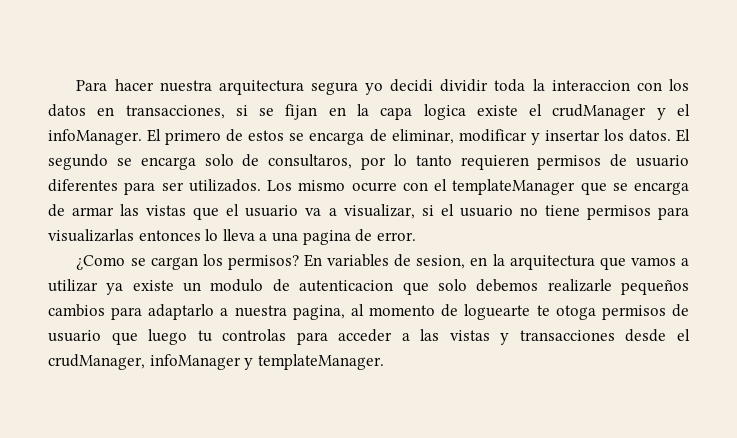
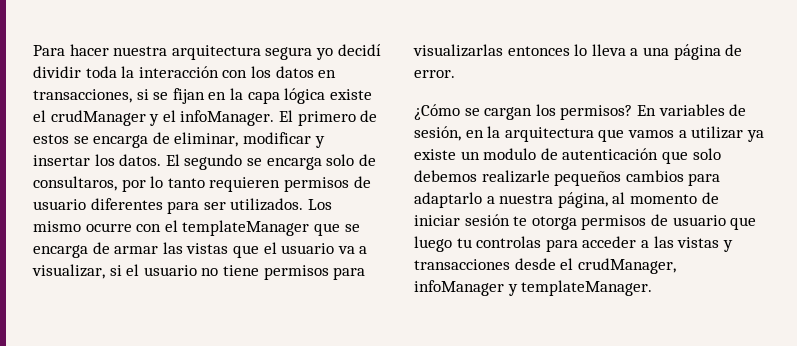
- Para hacer nuestra arquitectura segura yo decidi dividir toda la interaccion con los datos en transacciones, si se fijan en la capa logica existe el crudManager y el infoManager.
+ Para hacer nuestra arquitectura segura yo decidí dividir toda la interacción con los datos en transacciones, si se fijan en la capa lógica existe el crudManager y el infoManager.
- Los mismo ocurre con el templateManager que se encarga de armar las vistas que el usuario va a visualizar, si el usuario no tiene permisos para visualizarlas entonces lo lleva a una pagina de error.
+ Los mismo ocurre con el templateManager que se encarga de armar las vistas que el usuario va a visualizar, si el usuario no tiene permisos para visualizarlas entonces lo lleva a una página de error.
- ¿Como se cargan los permisos?
+ ¿Cómo se cargan los permisos?
- En variables de sesion, en la arquitectura que vamos a utilizar ya existe un modulo de autenticacion que solo debemos realizarle pequeños cambios para adaptarlo a nuestra pagina, al momento de loguearte te otoga permisos de usuario que luego tu controlas para acceder a las vistas y transacciones desde el crudManager, infoManager y templateManager.
+ En variables de sesión, en la arquitectura que vamos a utilizar ya existe un modulo de autenticación que solo debemos realizarle pequeños cambios para adaptarlo a nuestra página, al momento de iniciar sesión te otorga permisos de usuario que luego tu controlas para acceder a las vistas y transacciones desde el crudManager, infoManager y templateManager.

